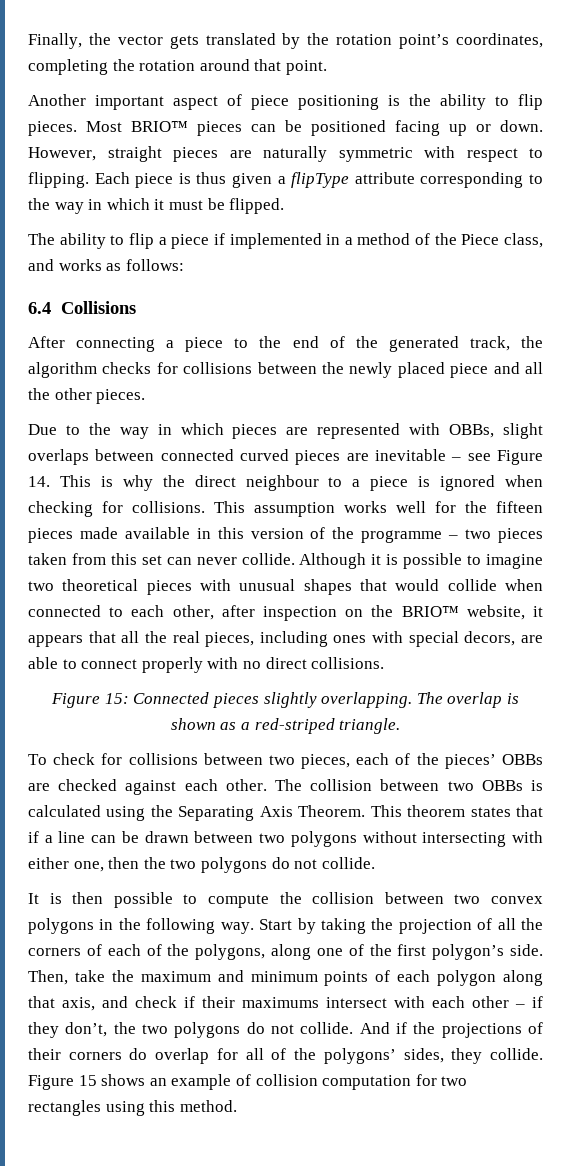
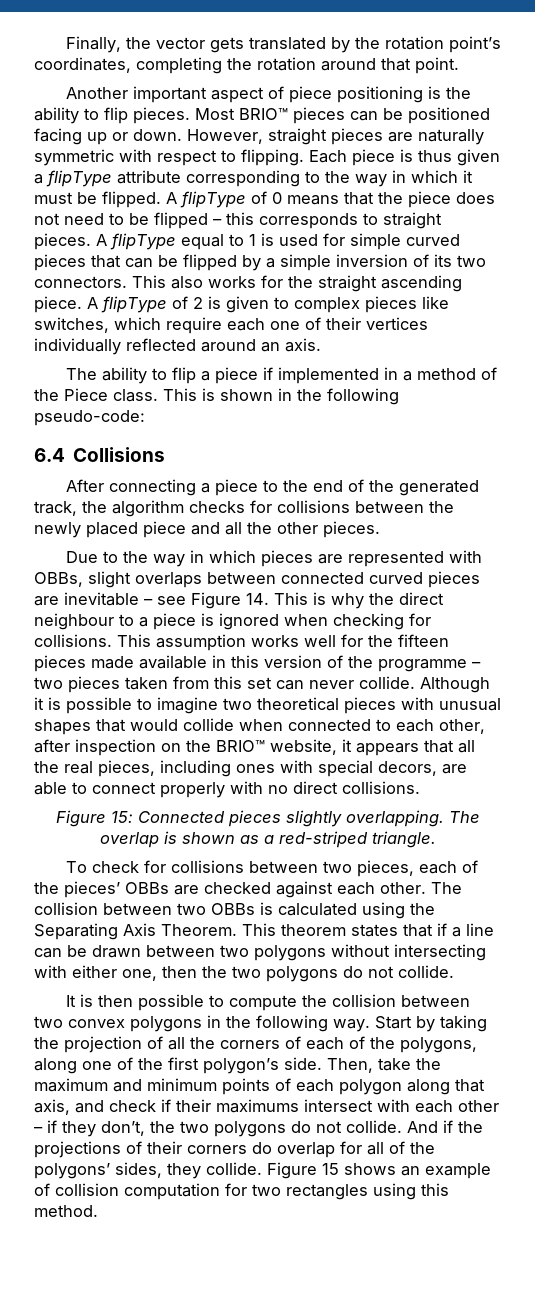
+ A flipType of 0 means that the piece does not need to be flipped – this corresponds to straight pieces. A flipType equal to 1 is used for simple curved pieces that can be flipped by a simple inversion of its two connectors. This also works for the straight ascending piece. A flipType of 2 is given to complex pieces like switches, which require each one of their vertices individually reflected around an axis.
- The ability to flip a piece if implemented in a method of the Piece class, and works as follows:
+ The ability to flip a piece if implemented in a method of the Piece class. This is shown in the following pseudo-code:

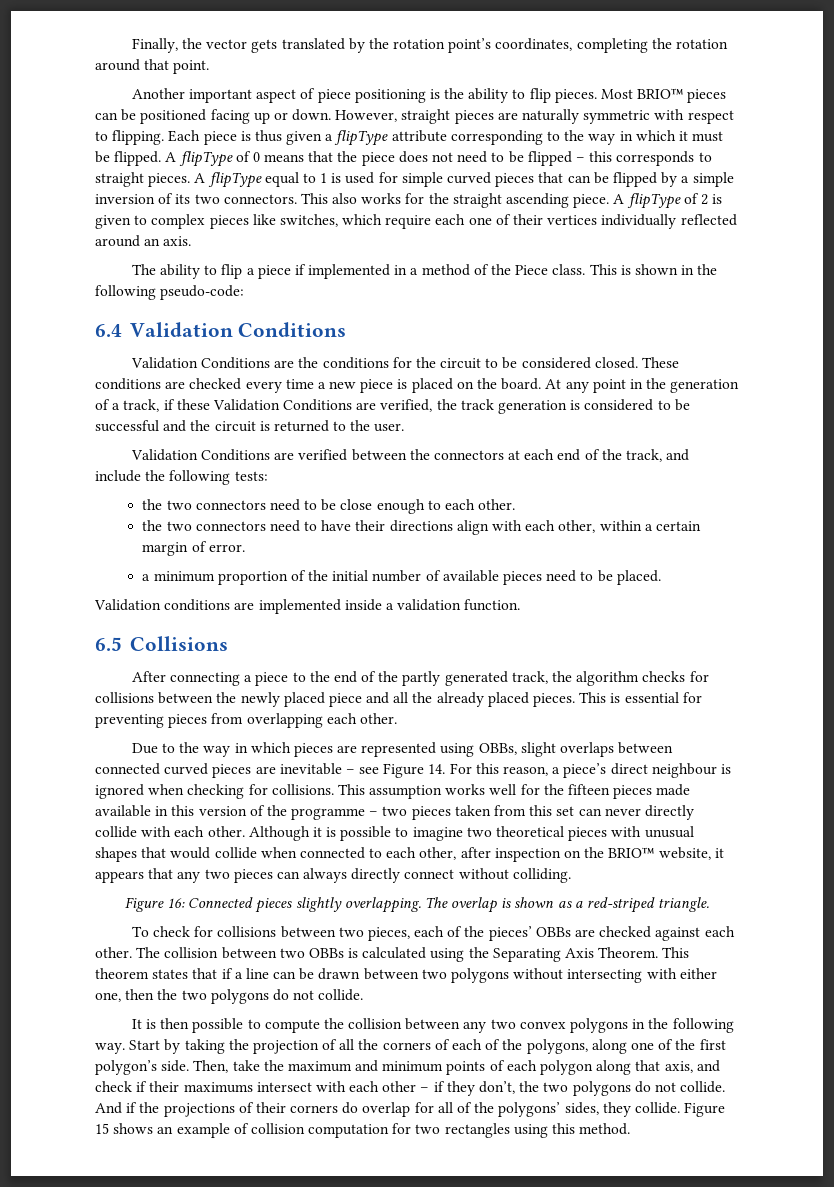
- 6.4 Collisions
+ 6.4 Validation Conditions
+ Validation Conditions are the conditions for the circuit to be considered closed. These conditions are checked every time a new piece is placed on the board. At any point in the generation of a track, if these Validation Conditions are verified, the track generation is considered to be successful and the circuit is returned to the user.
+ Validation Conditions are verified between the connectors at each end of the track, and include the following tests:
+ the two connectors need to be close enough to each other.
+ the two connectors need to have their directions align with each other, within a certain margin of error.
+ a minimum proportion of the initial number of available pieces need to be placed.
+ Validation conditions are implemented inside a validation function.
+ 6.5 Collisions
- After connecting a piece to the end of the generated track, the algorithm checks for collisions between the newly placed piece and all the other pieces.
+ After connecting a piece to the end of the partly generated track, the algorithm checks for collisions between the newly placed piece and all the already placed pieces. This is essential for preventing pieces from overlapping each other.
- Due to the way in which pieces are represented with OBBs, slight overlaps between connected curved pieces are inevitable – see Figure 14. This is why the direct neighbour to a piece is ignored when checking for collisions.
+ Due to the way in which pieces are represented using OBBs, slight overlaps between connected curved pieces are inevitable – see Figure 14. For this reason, a piece’s direct neighbour is ignored when checking for collisions.
- This assumption works well for the fifteen pieces made available in this version of the programme – two pieces taken from this set can never collide.
+ This assumption works well for the fifteen pieces made available in this version of the programme – two pieces taken from this set can never directly collide with each other.
- Although it is possible to imagine two theoretical pieces with unusual shapes that would collide when connected to each other, after inspection on the BRIO™ website, it appears that all the real pieces, including ones with special decors, are able to connect properly with no direct collisions.
- Figure 15: Connected pieces slightly overlapping.
+ Although it is possible to imagine two theoretical pieces with unusual shapes that would collide when connected to each other, after inspection on the BRIO™ website, it appears that any two pieces can always directly connect without colliding.
+ Figure 16: Connected pieces slightly overlapping.
- It is then possible to compute the collision between two convex polygons in the following way.
+ It is then possible to compute the collision between any two convex polygons in the following way.

